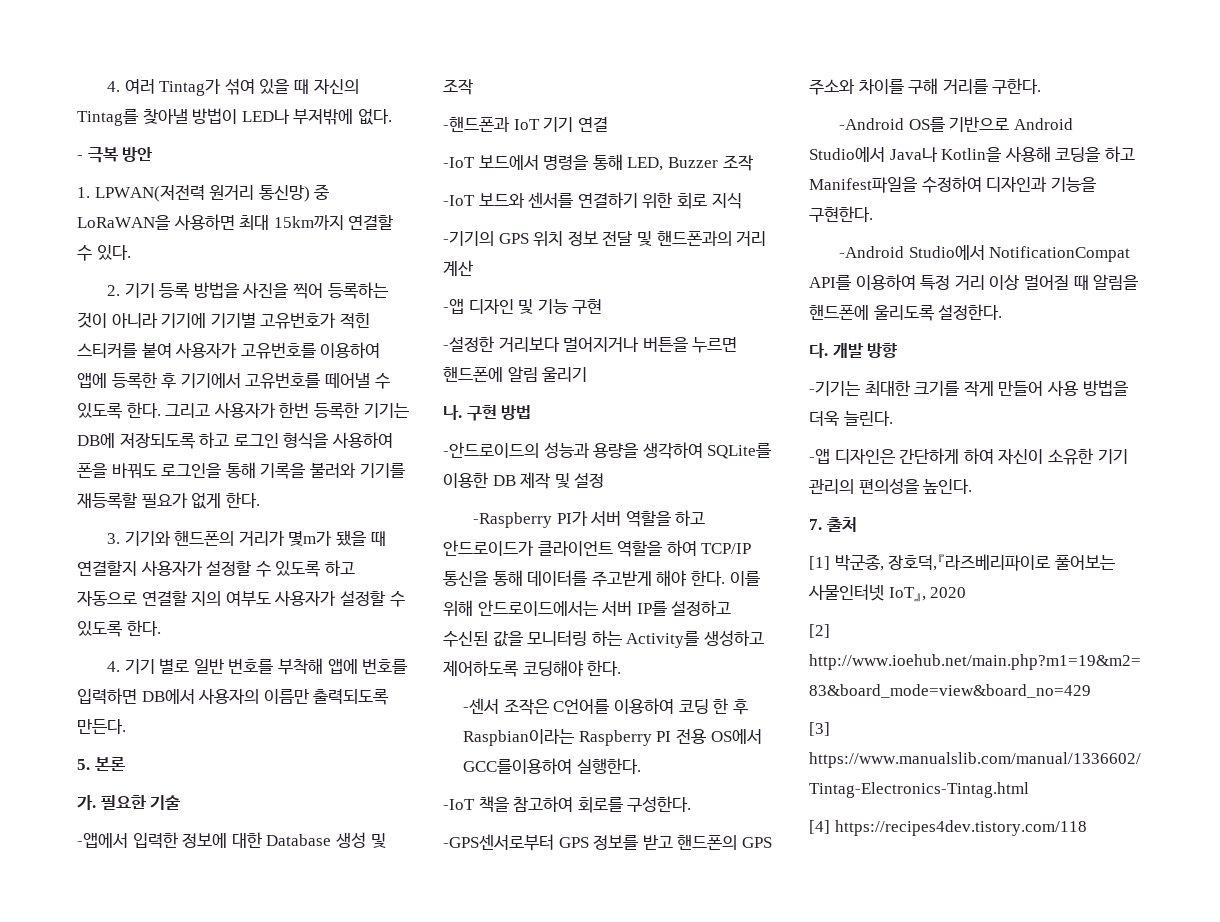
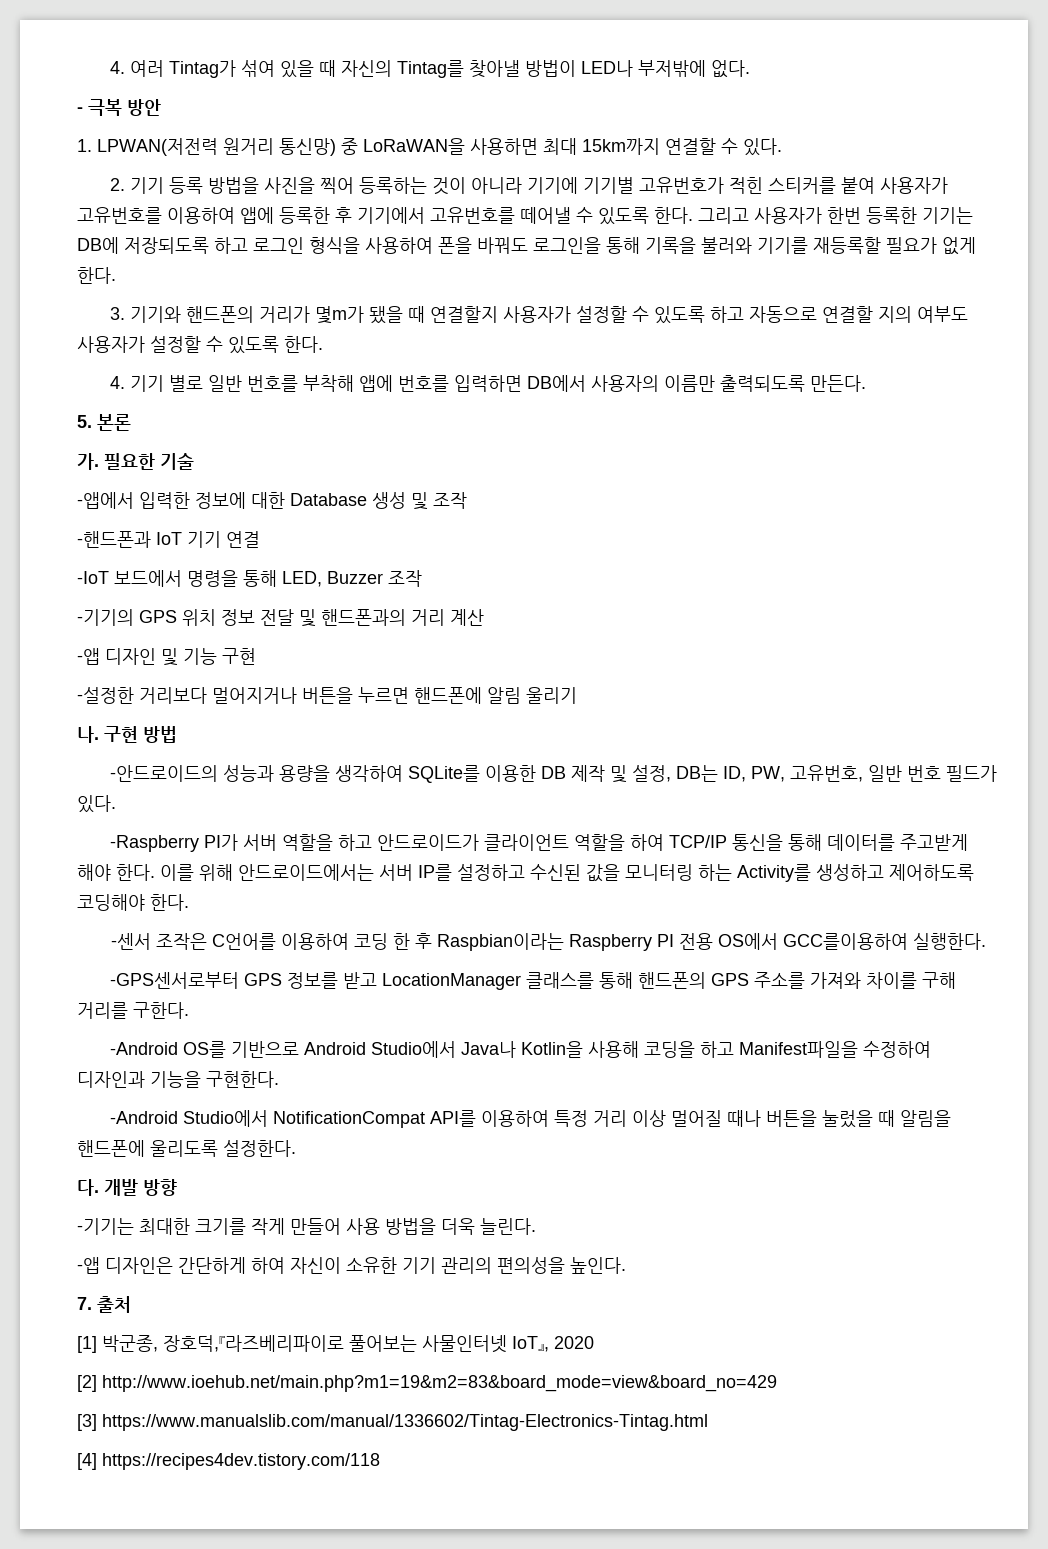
- -IoT 보드와 센서를 연결하기 위한 회로 지식
- -안드로이드의 성능과 용량을 생각하여 SQLite를 이용한 DB 제작 및 설정
+ -안드로이드의 성능과 용량을 생각하여 SQLite를 이용한 DB 제작 및 설정, DB는 ID, PW, 고유번호, 일반 번호 필드가 있다.
- -IoT 책을 참고하여 회로를 구성한다.
- -GPS센서로부터 GPS 정보를 받고 핸드폰의 GPS 주소와 차이를 구해 거리를 구한다.
+ -GPS센서로부터 GPS 정보를 받고 LocationManager 클래스를 통해 핸드폰의 GPS 주소를 가져와 차이를 구해 거리를 구한다.
- -Android Studio에서 NotificationCompat API를 이용하여 특정 거리 이상 멀어질 때 알림을 핸드폰에 울리도록 설정한다.
+ -Android Studio에서 NotificationCompat API를 이용하여 특정 거리 이상 멀어질 때나 버튼을 눌렀을 때 알림을 핸드폰에 울리도록 설정한다.

